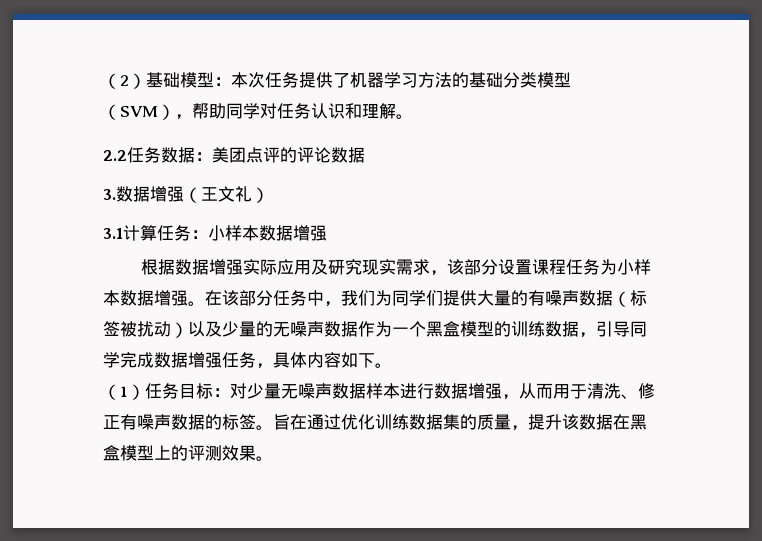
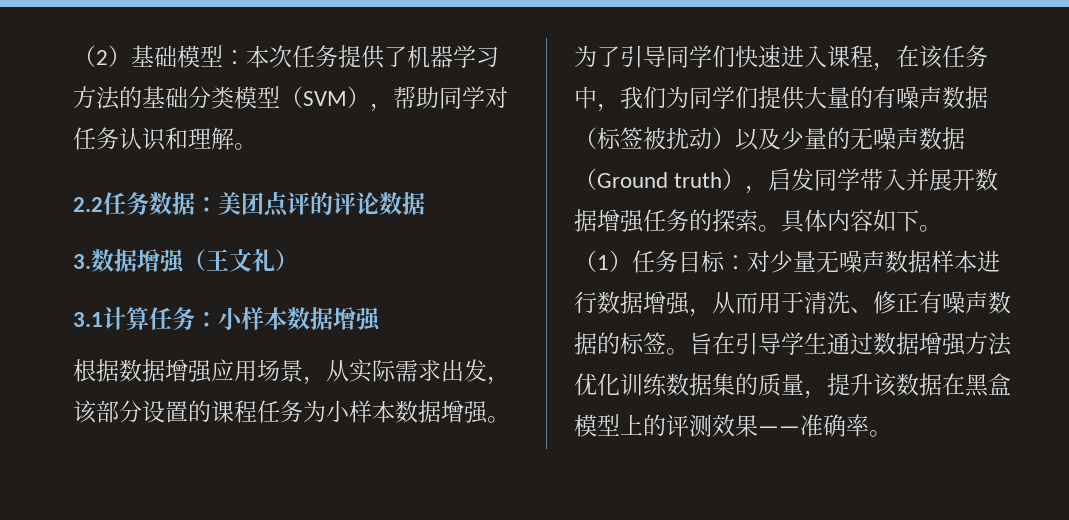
- 根据数据增强实际应用及研究现实需求，该部分设置课程任务为小样本数据增强。
+ 根据数据增强应用场景，从实际需求出发，该部分设置的课程任务为小样本数据增强。
- 在该部分任务中，我们为同学们提供大量的有噪声数据（标签被扰动）以及少量的无噪声数据作为一个黑盒模型的训练数据，引导同学完成数据增强任务，具体内容如下。
+ 为了引导同学们快速进入课程，在该任务中，我们为同学们提供大量的有噪声数据（标签被扰动）以及少量的无噪声数据（Ground truth），启发同学带入并展开数据增强任务的探索。具体内容如下。
- 旨在通过优化训练数据集的质量，提升该数据在黑盒模型上的评测效果。
+ 旨在引导学生通过数据增强方法优化训练数据集的质量，提升该数据在黑盒模型上的评测效果——准确率。

